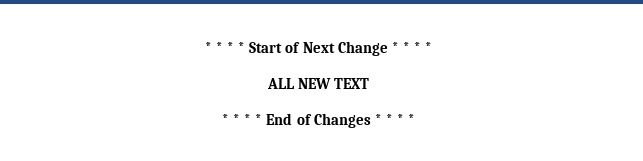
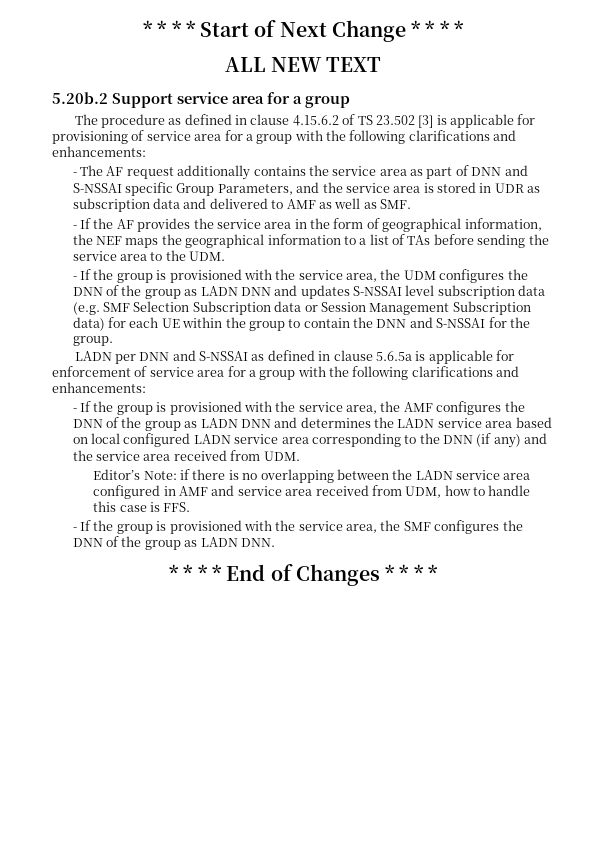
+ 5.20b.2 Support service area for a group
+ The procedure as defined in clause 4.15.6.2 of TS 23.502 [3] is applicable for provisioning of service area for a group with the following clarifications and enhancements:
+ - The AF request additionally contains the service area as part of DNN and S-NSSAI specific Group Parameters, and the service area is stored in UDR as subscription data and delivered to AMF as well as SMF.
+ - If the AF provides the service area in the form of geographical information, the NEF maps the geographical information to a list of TAs before sending the service area to the UDM.
+ - If the group is provisioned with the service area, the UDM configures the DNN of the group as LADN DNN and updates S-NSSAI level subscription data (e.g. SMF Selection Subscription data or Session Management Subscription data) for each UE within the group to contain the DNN and S-NSSAI for the group.
+ LADN per DNN and S-NSSAI as defined in clause 5.6.5a is applicable for enforcement of service area for a group with the following clarifications and enhancements:
+ - If the group is provisioned with the service area, the AMF configures the DNN of the group as LADN DNN and determines the LADN service area based on local configured LADN service area corresponding to the DNN (if any) and the service area received from UDM.
+ Editor’s Note: if there is no overlapping between the LADN service area configured in AMF and service area received from UDM, how to handle this case is FFS.
+ - If the group is provisioned with the service area, the SMF configures the DNN of the group as LADN DNN.

